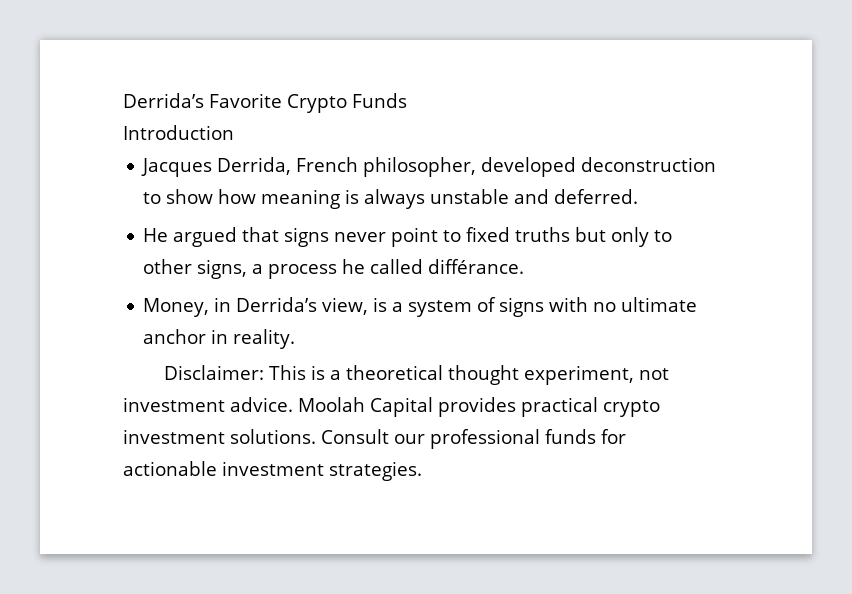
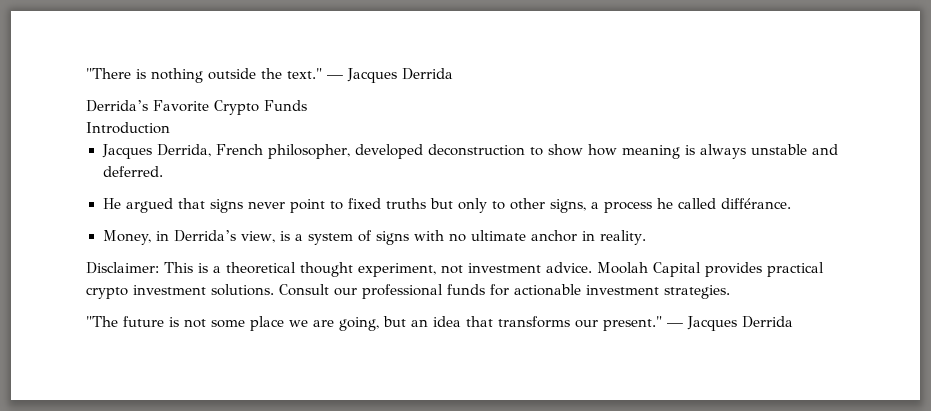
+ "There is nothing outside the text." — Jacques Derrida
+ "The future is not some place we are going, but an idea that transforms our present." — Jacques Derrida

